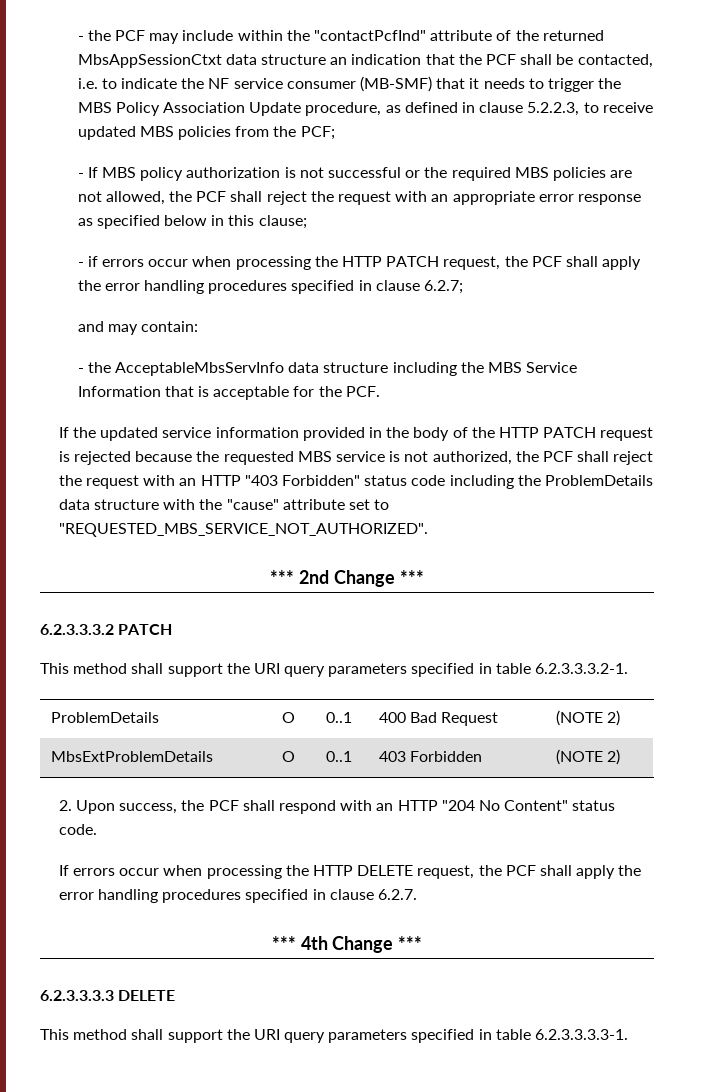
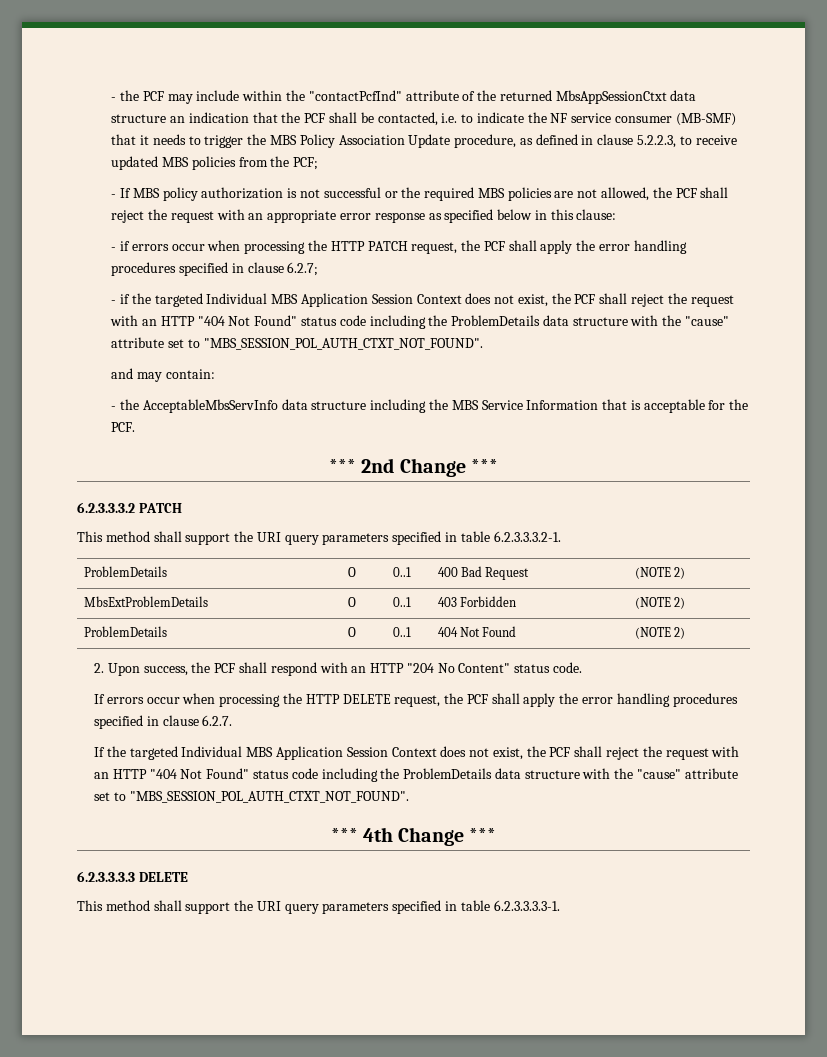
- - If MBS policy authorization is not successful or the required MBS policies are not allowed, the PCF shall reject the request with an appropriate error response as specified below in this clause;
+ - If MBS policy authorization is not successful or the required MBS policies are not allowed, the PCF shall reject the request with an appropriate error response as specified below in this clause:
+ - if the targeted Individual MBS Application Session Context does not exist, the PCF shall reject the request with an HTTP "404 Not Found" status code including the ProblemDetails data structure with the "cause" attribute set to "MBS_SESSION_POL_AUTH_CTXT_NOT_FOUND".
- If the updated service information provided in the body of the HTTP PATCH request is rejected because the requested MBS service is not authorized, the PCF shall reject the request with an HTTP "403 Forbidden" status code including the ProblemDetails data structure with the "cause" attribute set to "REQUESTED_MBS_SERVICE_NOT_AUTHORIZED".
+ ProblemDetails | O | 0..1 | 404 Not Found | (NOTE 2)
+ If the targeted Individual MBS Application Session Context does not exist, the PCF shall reject the request with an HTTP "404 Not Found" status code including the ProblemDetails data structure with the "cause" attribute set to "MBS_SESSION_POL_AUTH_CTXT_NOT_FOUND".

